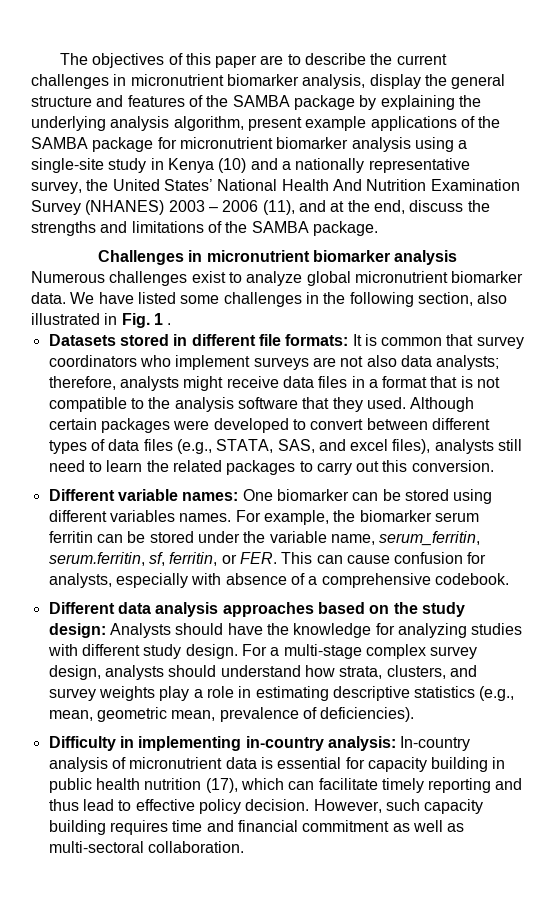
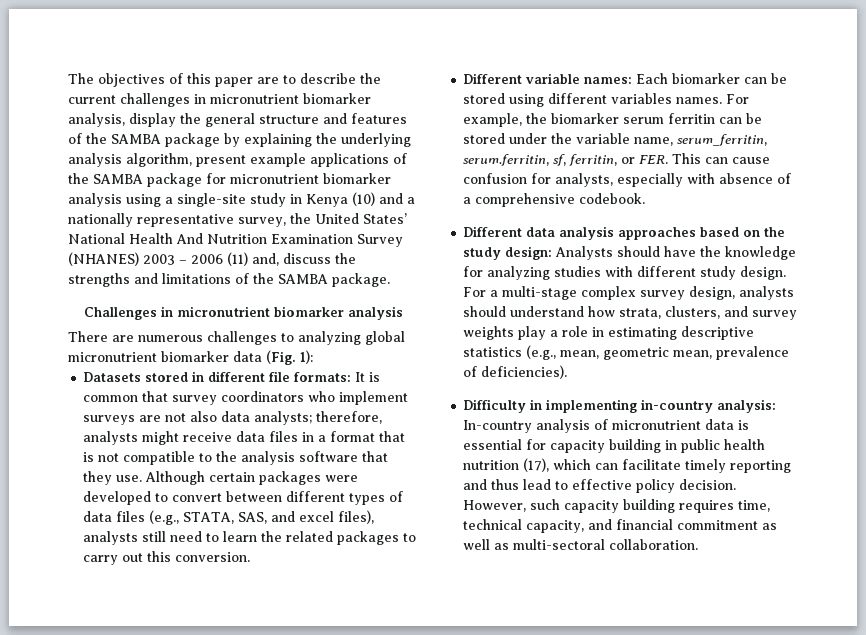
- The objectives of this paper are to describe the current challenges in micronutrient biomarker analysis, display the general structure and features of the SAMBA package by explaining the underlying analysis algorithm, present example applications of the SAMBA package for micronutrient biomarker analysis using a single-site study in Kenya (10) and a nationally representative survey, the United States’ National Health And Nutrition Examination Survey (NHANES) 2003 – 2006 (11), and at the end, discuss the strengths and limitations of the SAMBA package.
+ The objectives of this paper are to describe the current challenges in micronutrient biomarker analysis, display the general structure and features of the SAMBA package by explaining the underlying analysis algorithm, present example applications of the SAMBA package for micronutrient biomarker analysis using a single-site study in Kenya (10) and a nationally representative survey, the United States’ National Health And Nutrition Examination Survey (NHANES) 2003 – 2006 (11) and, discuss the strengths and limitations of the SAMBA package.
- Numerous challenges exist to analyze global micronutrient biomarker data. We have listed some challenges in the following section, also illustrated in Fig. 1 .
+ There are numerous challenges to analyzing global micronutrient biomarker data (Fig. 1):
- Datasets stored in different file formats: It is common that survey coordinators who implement surveys are not also data analysts; therefore, analysts might receive data files in a format that is not compatible to the analysis software that they used.
+ Datasets stored in different file formats: It is common that survey coordinators who implement surveys are not also data analysts; therefore, analysts might receive data files in a format that is not compatible to the analysis software that they use.
- Different variable names: One biomarker can be stored using different variables names.
+ Different variable names: Each biomarker can be stored using different variables names.
- However, such capacity building requires time and financial commitment as well as multi-sectoral collaboration.
+ However, such capacity building requires time, technical capacity, and financial commitment as well as multi-sectoral collaboration.

